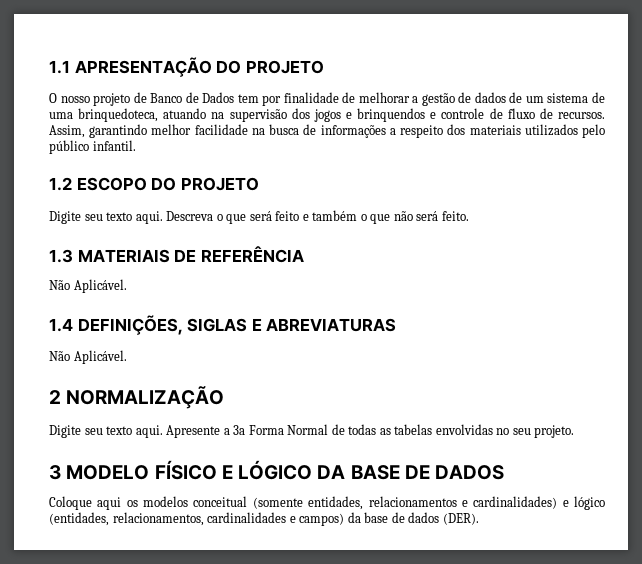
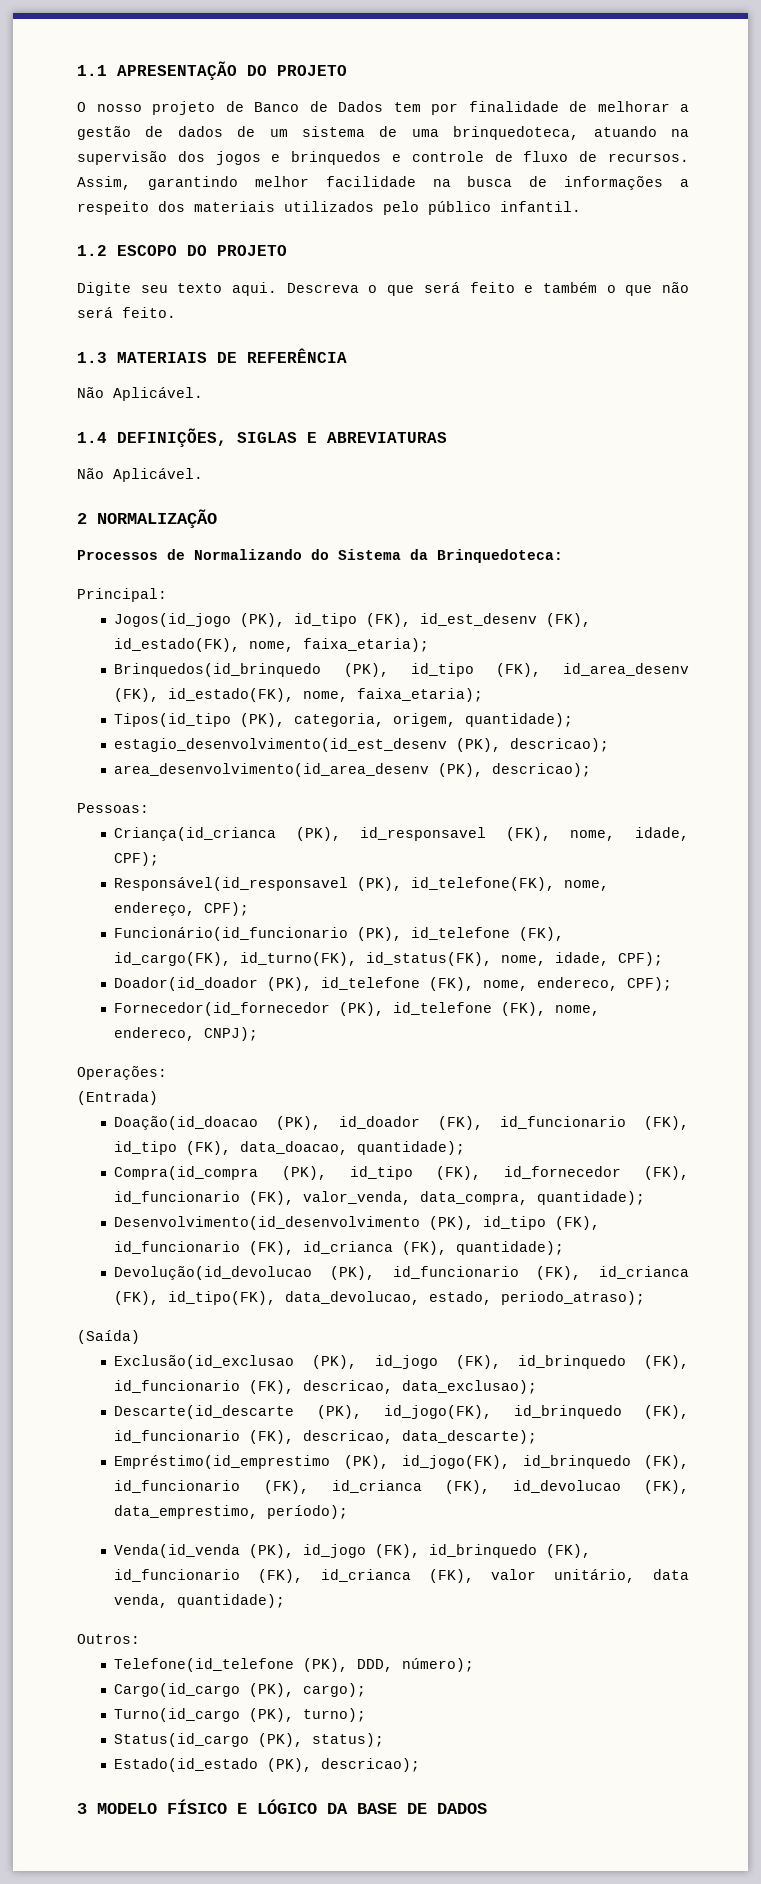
- O nosso projeto de Banco de Dados tem por finalidade de melhorar a gestão de dados de um sistema de uma brinquedoteca, atuando na supervisão dos jogos e brinquendos e controle de fluxo de recursos.
+ O nosso projeto de Banco de Dados tem por finalidade de melhorar a gestão de dados de um sistema de uma brinquedoteca, atuando na supervisão dos jogos e brinquedos e controle de fluxo de recursos.
- Digite seu texto aqui. Apresente a 3a Forma Normal de todas as tabelas envolvidas no seu projeto.
+ Processos de Normalizando do Sistema da Brinquedoteca:
+ Principal:
+ Jogos(id_jogo (PK), id_tipo (FK), id_est_desenv (FK), id_estado(FK), nome, faixa_etaria);
+ Brinquedos(id_brinquedo (PK), id_tipo (FK), id_area_desenv (FK), id_estado(FK), nome, faixa_etaria);
+ Tipos(id_tipo (PK), categoria, origem, quantidade);
+ estagio_desenvolvimento(id_est_desenv (PK), descricao);
+ area_desenvolvimento(id_area_desenv (PK), descricao);
+ Pessoas:
+ Criança(id_crianca (PK), id_responsavel (FK), nome, idade, CPF);
+ Responsável(id_responsavel (PK), id_telefone(FK), nome, endereço, CPF);
+ Funcionário(id_funcionario (PK), id_telefone (FK), id_cargo(FK), id_turno(FK), id_status(FK), nome, idade, CPF);
+ Doador(id_doador (PK), id_telefone (FK), nome, endereco, CPF);
+ Fornecedor(id_fornecedor (PK), id_telefone (FK), nome, endereco, CNPJ);
+ Operações:
+ (Entrada)
+ Doação(id_doacao (PK), id_doador (FK), id_funcionario (FK), id_tipo (FK), data_doacao, quantidade);
+ Compra(id_compra (PK), id_tipo (FK), id_fornecedor (FK), id_funcionario (FK), valor_venda, data_compra, quantidade);
+ Desenvolvimento(id_desenvolvimento (PK), id_tipo (FK), id_funcionario (FK), id_crianca (FK), quantidade);
+ Devolução(id_devolucao (PK), id_funcionario (FK), id_crianca (FK), id_tipo(FK), data_devolucao, estado, periodo_atraso);
+ (Saída)
+ Exclusão(id_exclusao (PK), id_jogo (FK), id_brinquedo (FK), id_funcionario (FK), descricao, data_exclusao);
+ Descarte(id_descarte (PK), id_jogo(FK), id_brinquedo (FK), id_funcionario (FK), descricao, data_descarte);
+ Empréstimo(id_emprestimo (PK), id_jogo(FK), id_brinquedo (FK), id_funcionario (FK), id_crianca (FK), id_devolucao (FK), data_emprestimo, período);
+ Venda(id_venda (PK), id_jogo (FK), id_brinquedo (FK), id_funcionario (FK), id_crianca (FK), valor unitário, data venda, quantidade);
+ Outros:
+ Telefone(id_telefone (PK), DDD, número);
+ Cargo(id_cargo (PK), cargo);
+ Turno(id_cargo (PK), turno);
+ Status(id_cargo (PK), status);
+ Estado(id_estado (PK), descricao);
- Coloque aqui os modelos conceitual (somente entidades, relacionamentos e cardinalidades) e lógico (entidades, relacionamentos, cardinalidades e campos) da base de dados (DER).

